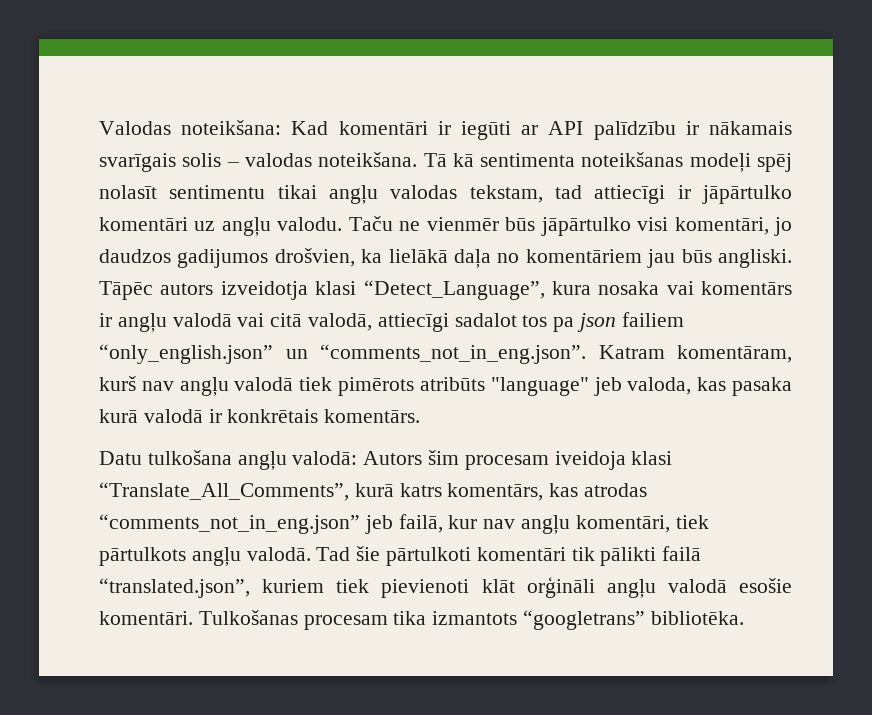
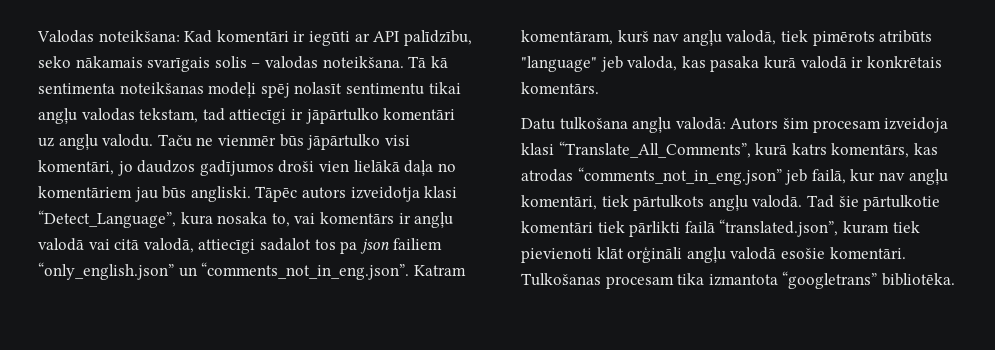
- Valodas noteikšana: Kad komentāri ir iegūti ar API palīdzību ir nākamais svarīgais solis – valodas noteikšana.
+ Valodas noteikšana: Kad komentāri ir iegūti ar API palīdzību, seko nākamais svarīgais solis – valodas noteikšana.
- Taču ne vienmēr būs jāpārtulko visi komentāri, jo daudzos gadijumos drošvien, ka lielākā daļa no komentāriem jau būs angliski.
+ Taču ne vienmēr būs jāpārtulko visi komentāri, jo daudzos gadījumos droši vien lielākā daļa no komentāriem jau būs angliski.
- Tāpēc autors izveidotja klasi “Detect_Language”, kura nosaka vai komentārs ir angļu valodā vai citā valodā, attiecīgi sadalot tos pa json failiem “only_english.json” un “comments_not_in_eng.json”. Katram komentāram, kurš nav angļu valodā tiek pimērots atribūts "language" jeb valoda, kas pasaka kurā valodā ir konkrētais komentārs.
+ Tāpēc autors izveidotja klasi “Detect_Language”, kura nosaka to, vai komentārs ir angļu valodā vai citā valodā, attiecīgi sadalot tos pa json failiem “only_english.json” un “comments_not_in_eng.json”. Katram komentāram, kurš nav angļu valodā, tiek pimērots atribūts "language" jeb valoda, kas pasaka kurā valodā ir konkrētais komentārs.
- Datu tulkošana angļu valodā: Autors šim procesam iveidoja klasi “Translate_All_Comments”, kurā katrs komentārs, kas atrodas “comments_not_in_eng.json” jeb failā, kur nav angļu komentāri, tiek pārtulkots angļu valodā.
+ Datu tulkošana angļu valodā: Autors šim procesam izveidoja klasi “Translate_All_Comments”, kurā katrs komentārs, kas atrodas “comments_not_in_eng.json” jeb failā, kur nav angļu komentāri, tiek pārtulkots angļu valodā.
- Tad šie pārtulkoti komentāri tik pālikti failā “translated.json”, kuriem tiek pievienoti klāt orģināli angļu valodā esošie komentāri.
+ Tad šie pārtulkotie komentāri tiek pārlikti failā “translated.json”, kuram tiek pievienoti klāt orģināli angļu valodā esošie komentāri.
- Tulkošanas procesam tika izmantots “googletrans” bibliotēka.
+ Tulkošanas procesam tika izmantota “googletrans” bibliotēka.

